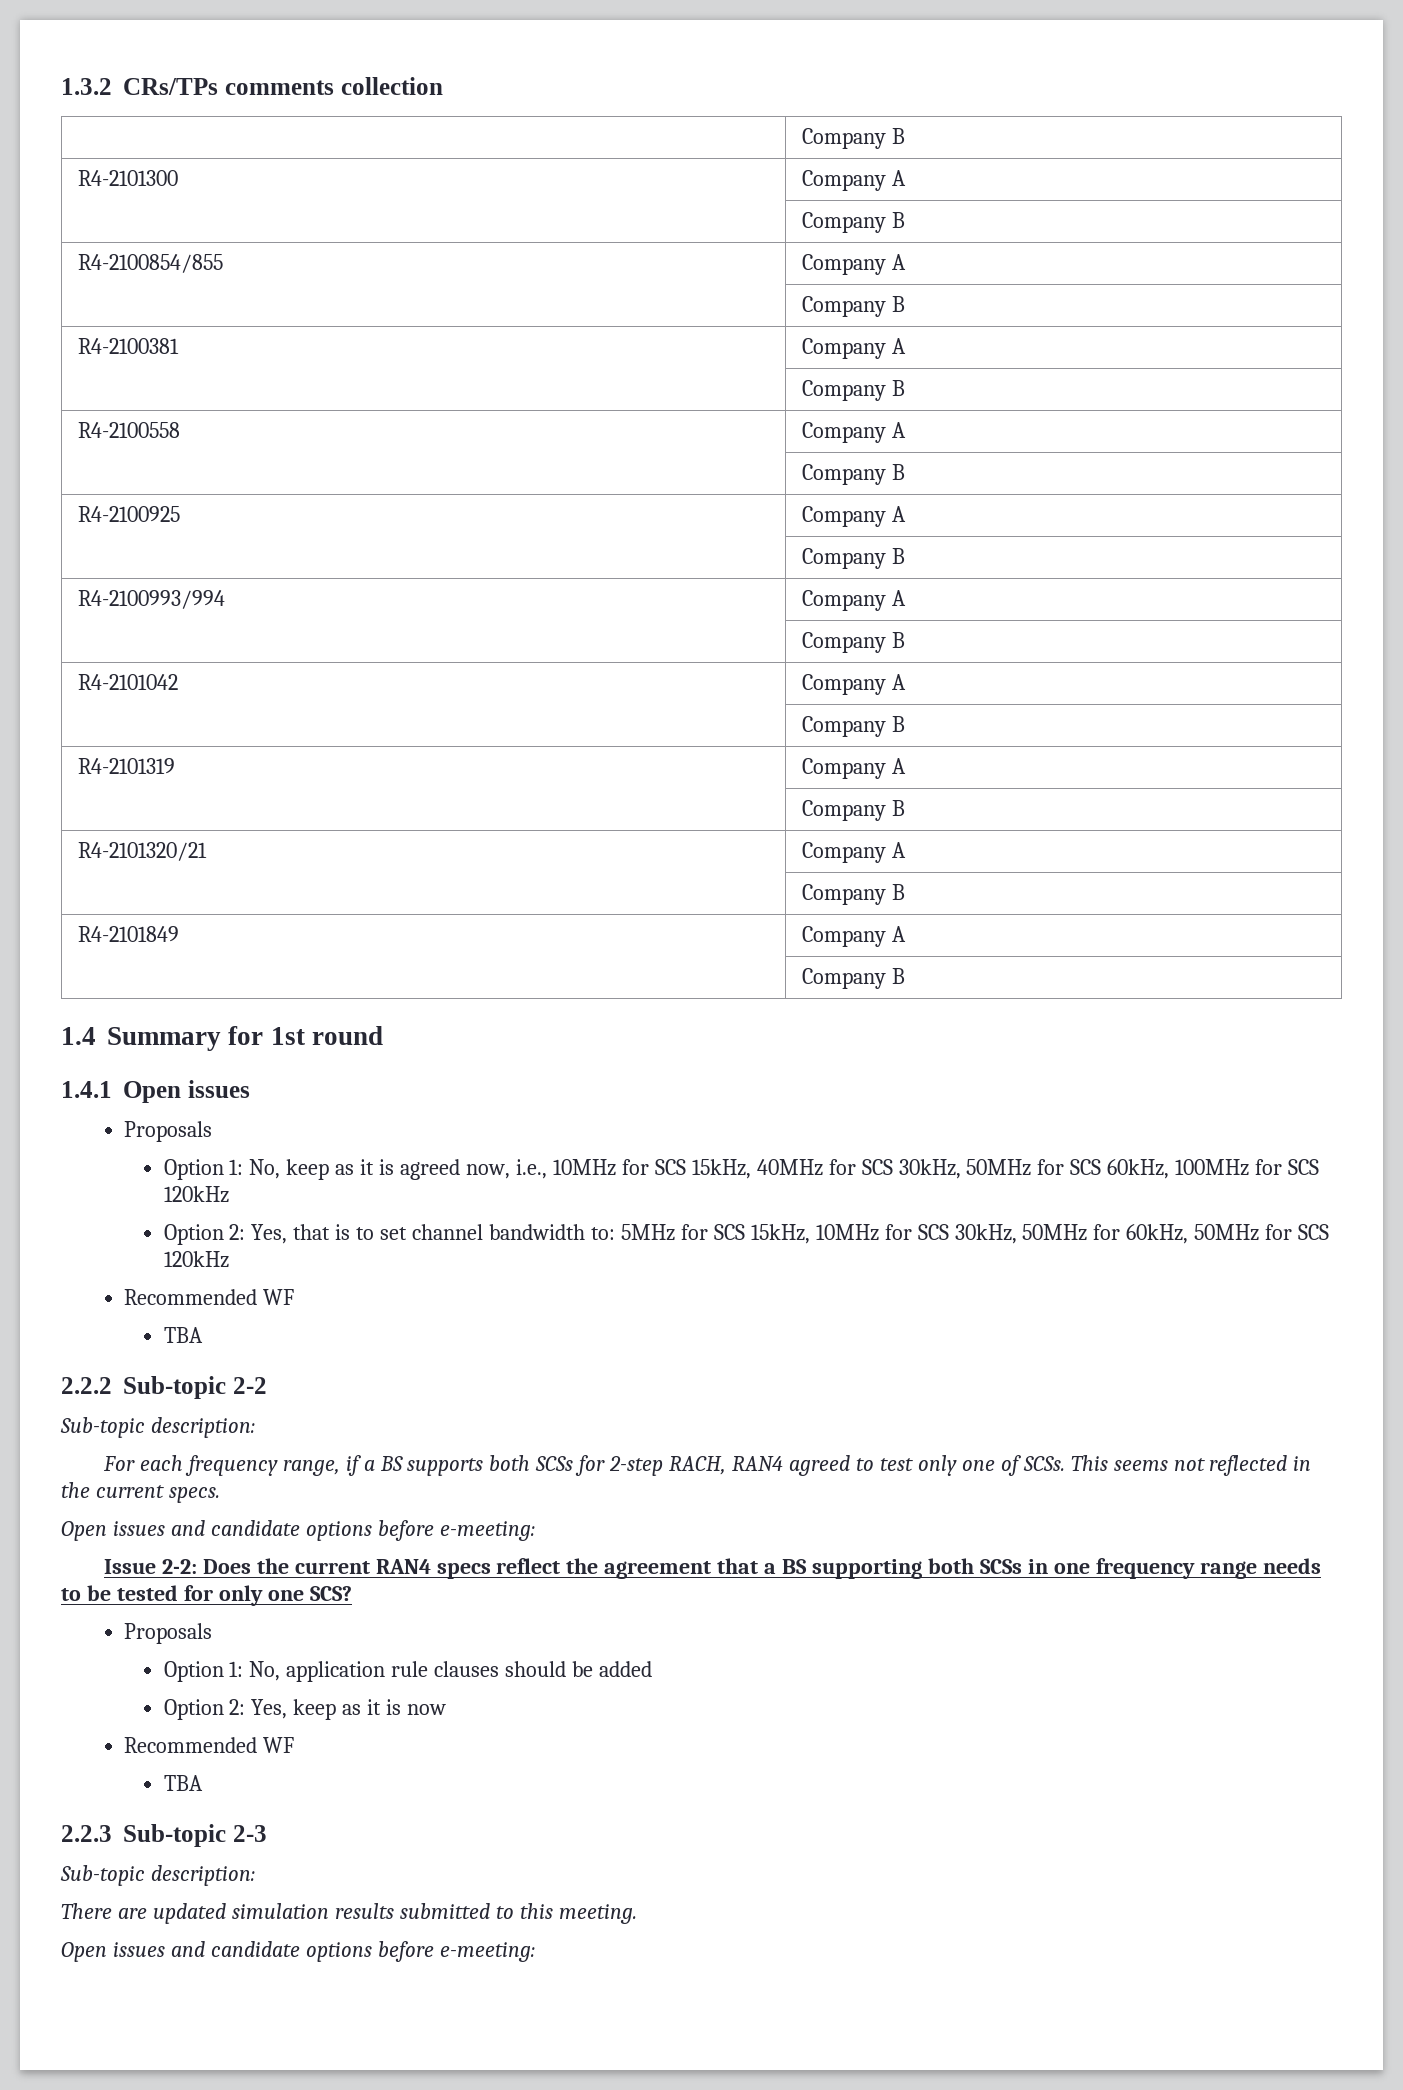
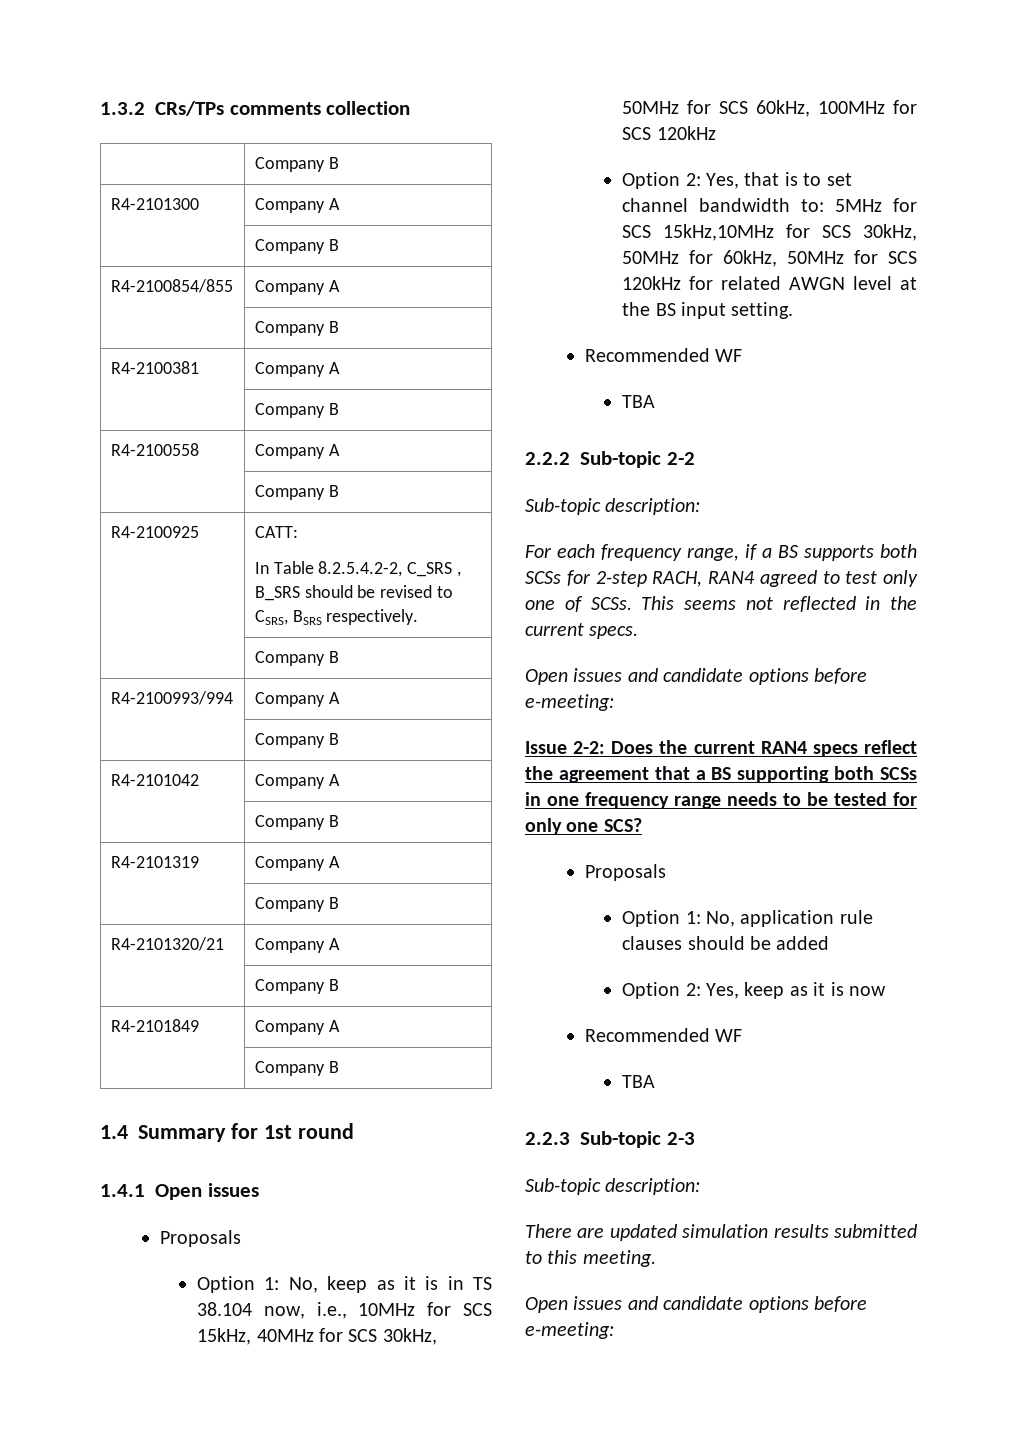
- R4-2100925 | Company A
+ R4-2100925 | CATT:
+ In Table 8.2.5.4.2-2, C_SRS , B_SRS should be revised to CSRS, BSRS respectively.
- Option 1: No, keep as it is agreed now, i.e., 10MHz for SCS 15kHz, 40MHz for SCS 30kHz, 50MHz for SCS 60kHz, 100MHz for SCS 120kHz
+ Option 1: No, keep as it is in TS 38.104 now, i.e., 10MHz for SCS 15kHz, 40MHz for SCS 30kHz, 50MHz for SCS 60kHz, 100MHz for SCS 120kHz
- Option 2: Yes, that is to set channel bandwidth to: 5MHz for SCS 15kHz, 10MHz for SCS 30kHz, 50MHz for 60kHz, 50MHz for SCS 120kHz
+ Option 2: Yes, that is to set channel bandwidth to: 5MHz for SCS 15kHz,10MHz for SCS 30kHz, 50MHz for 60kHz, 50MHz for SCS 120kHz for related AWGN level at the BS input setting.

